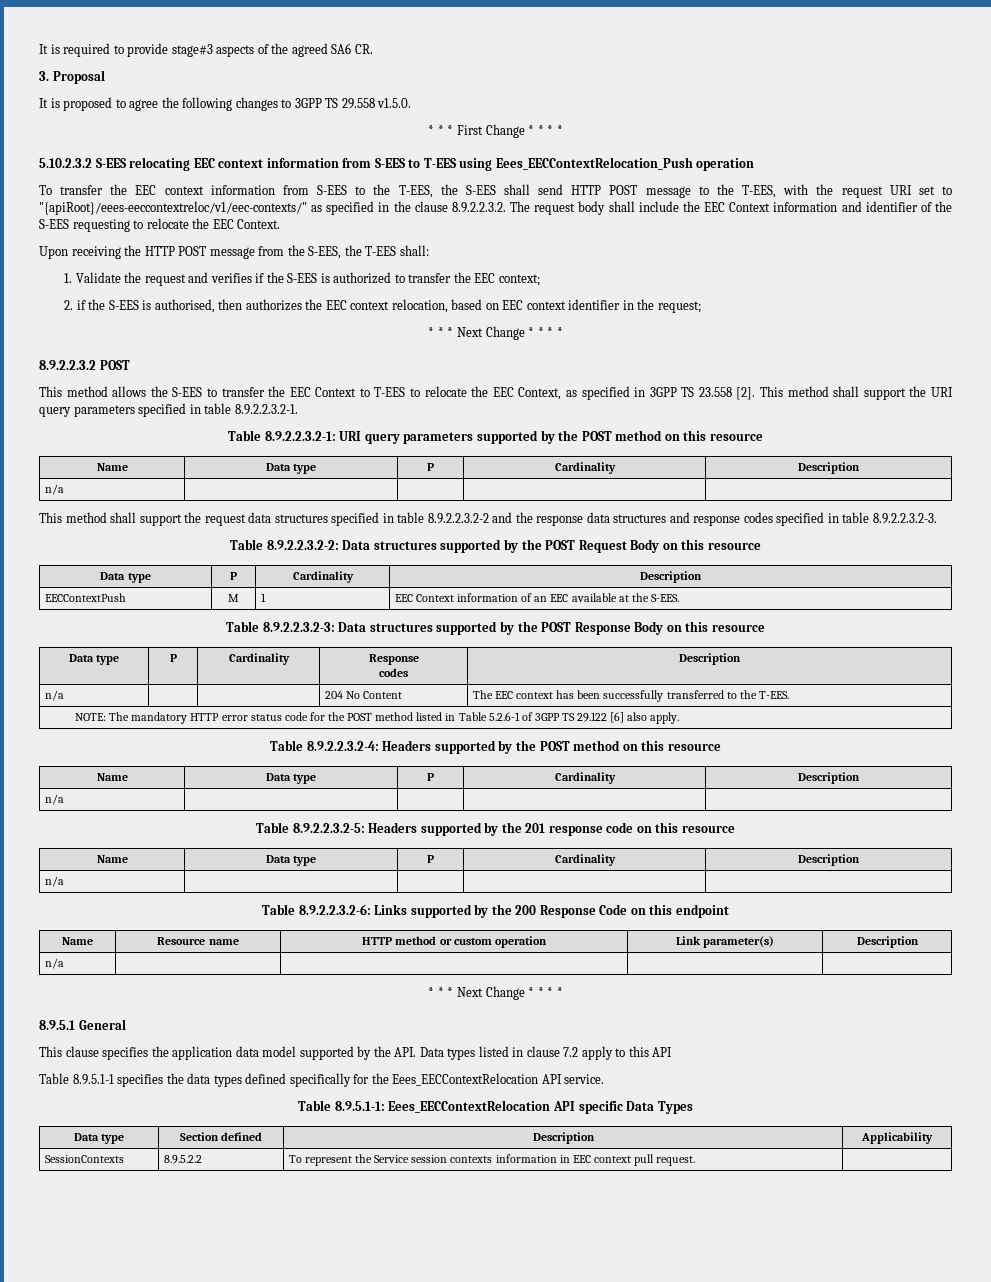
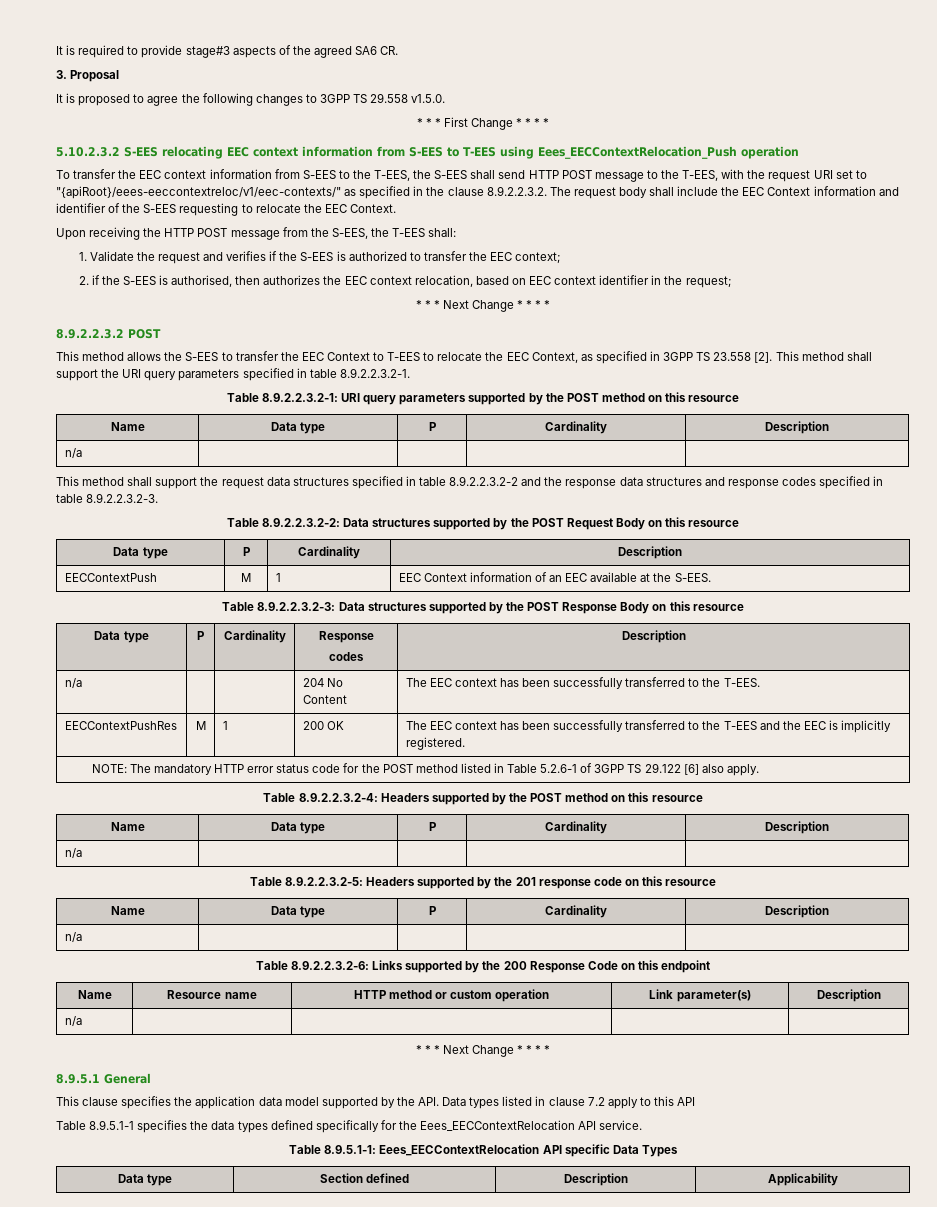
+ EECContextPushRes | M | 1 | 200 OK | The EEC context has been successfully transferred to the T-EES and the EEC is implicitly registered.
- SessionContexts | 8.9.5.2.2 | To represent the Service session contexts information in EEC context pull request. |

